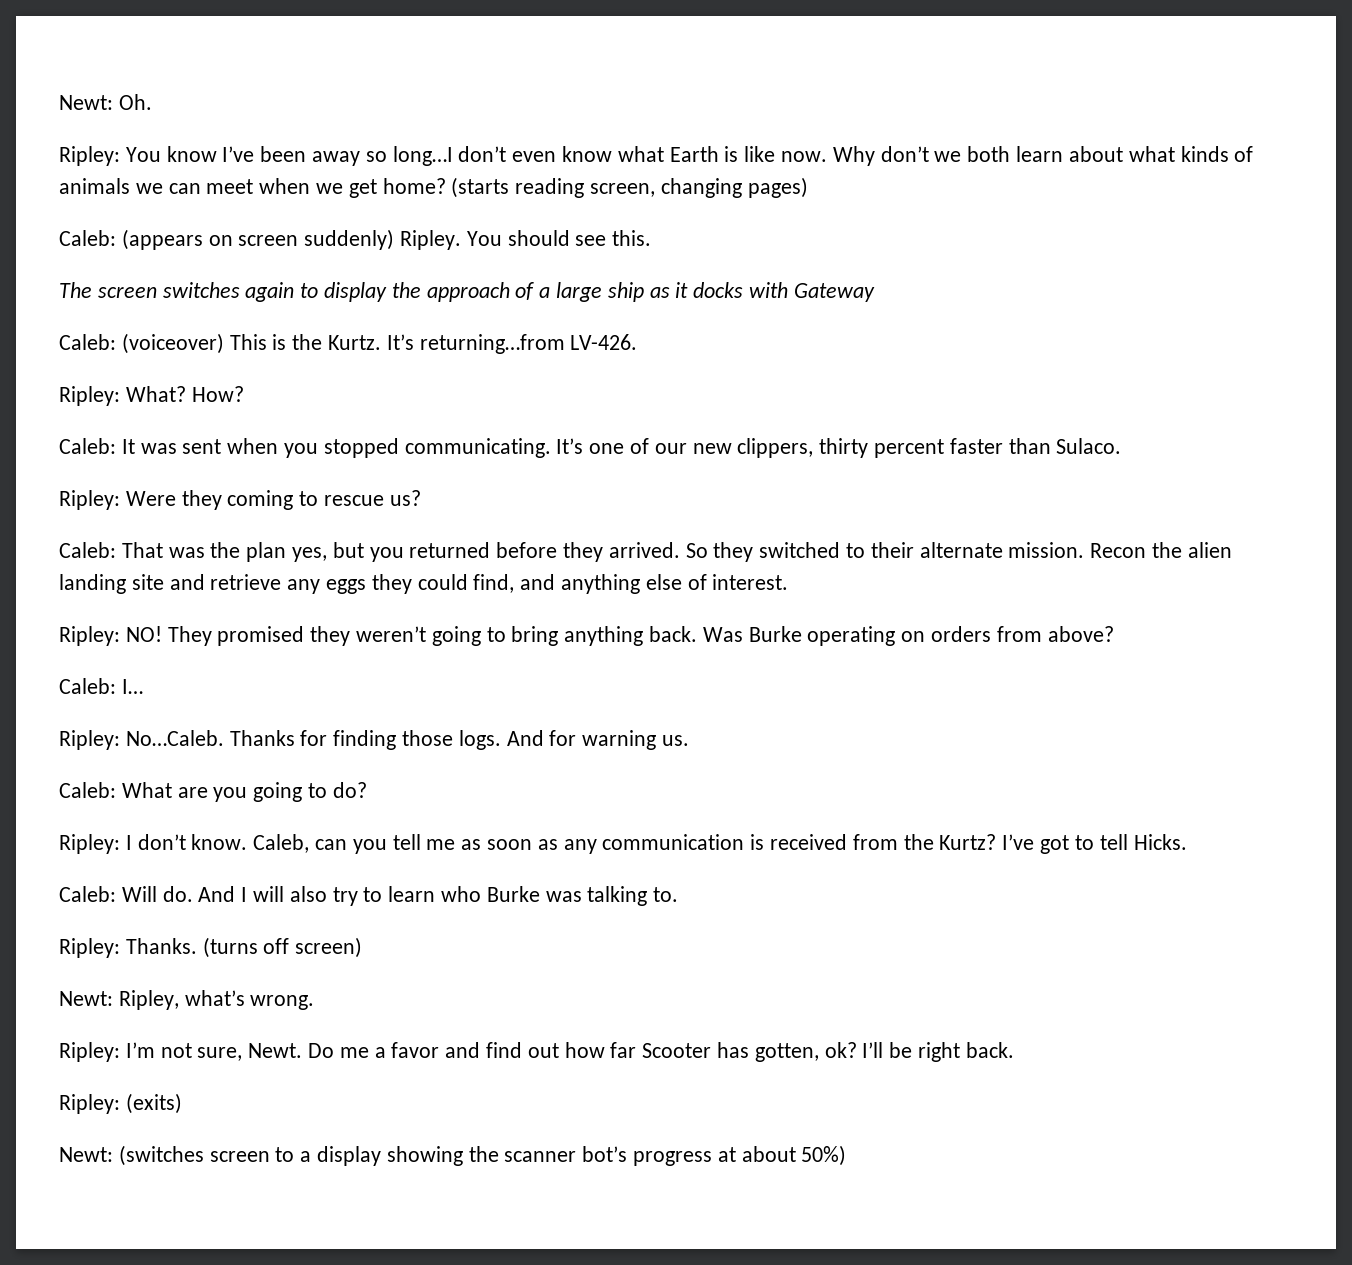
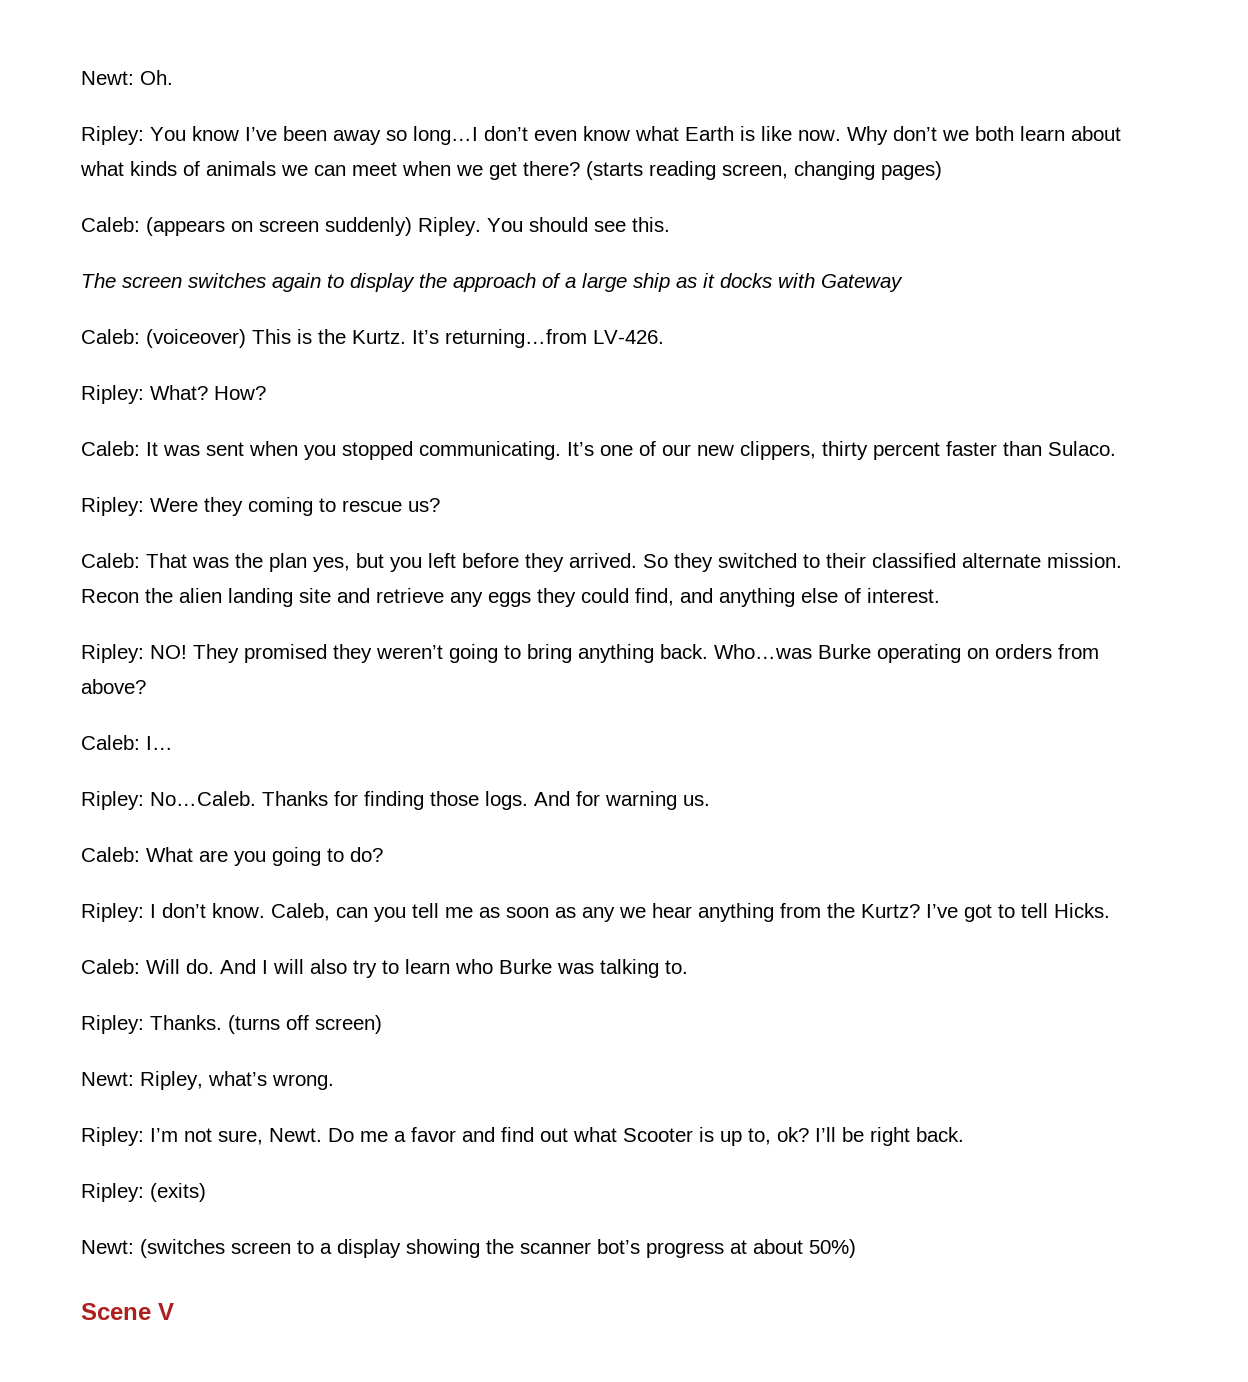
- Why don’t we both learn about what kinds of animals we can meet when we get home?
+ Why don’t we both learn about what kinds of animals we can meet when we get there?
- Caleb: That was the plan yes, but you returned before they arrived.
+ Caleb: That was the plan yes, but you left before they arrived.
- So they switched to their alternate mission.
+ So they switched to their classified alternate mission.
- Was Burke operating on orders from above?
+ Who…was Burke operating on orders from above?
- Caleb, can you tell me as soon as any communication is received from the Kurtz?
+ Caleb, can you tell me as soon as any we hear anything from the Kurtz?
- Do me a favor and find out how far Scooter has gotten, ok?
+ Do me a favor and find out what Scooter is up to, ok?
+ Scene V

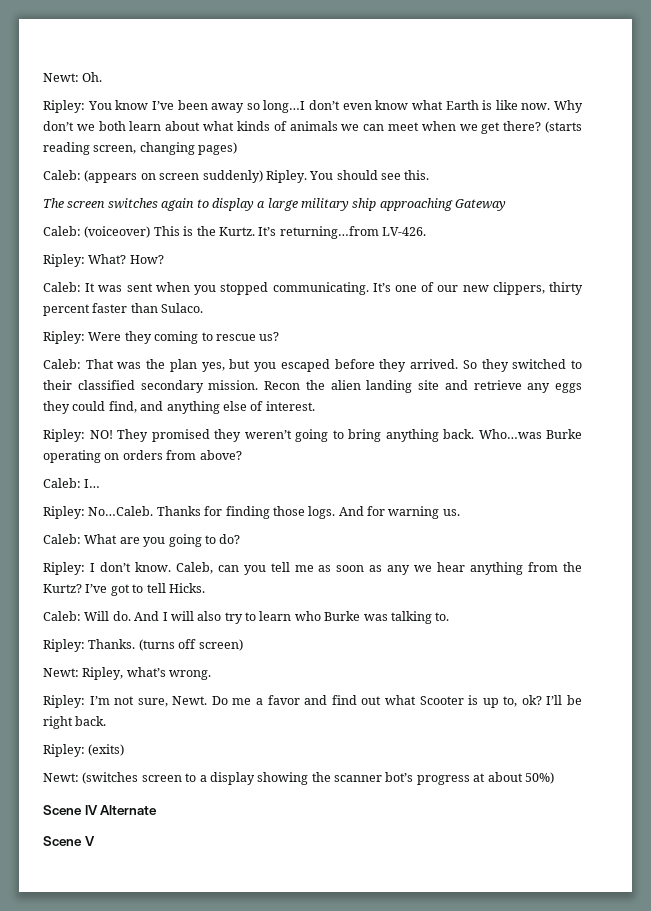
- The screen switches again to display the approach of a large ship as it docks with Gateway
+ The screen switches again to display a large military ship approaching Gateway
- Caleb: That was the plan yes, but you left before they arrived.
+ Caleb: That was the plan yes, but you escaped before they arrived.
- So they switched to their classified alternate mission.
+ So they switched to their classified secondary mission.
+ Scene IV Alternate

